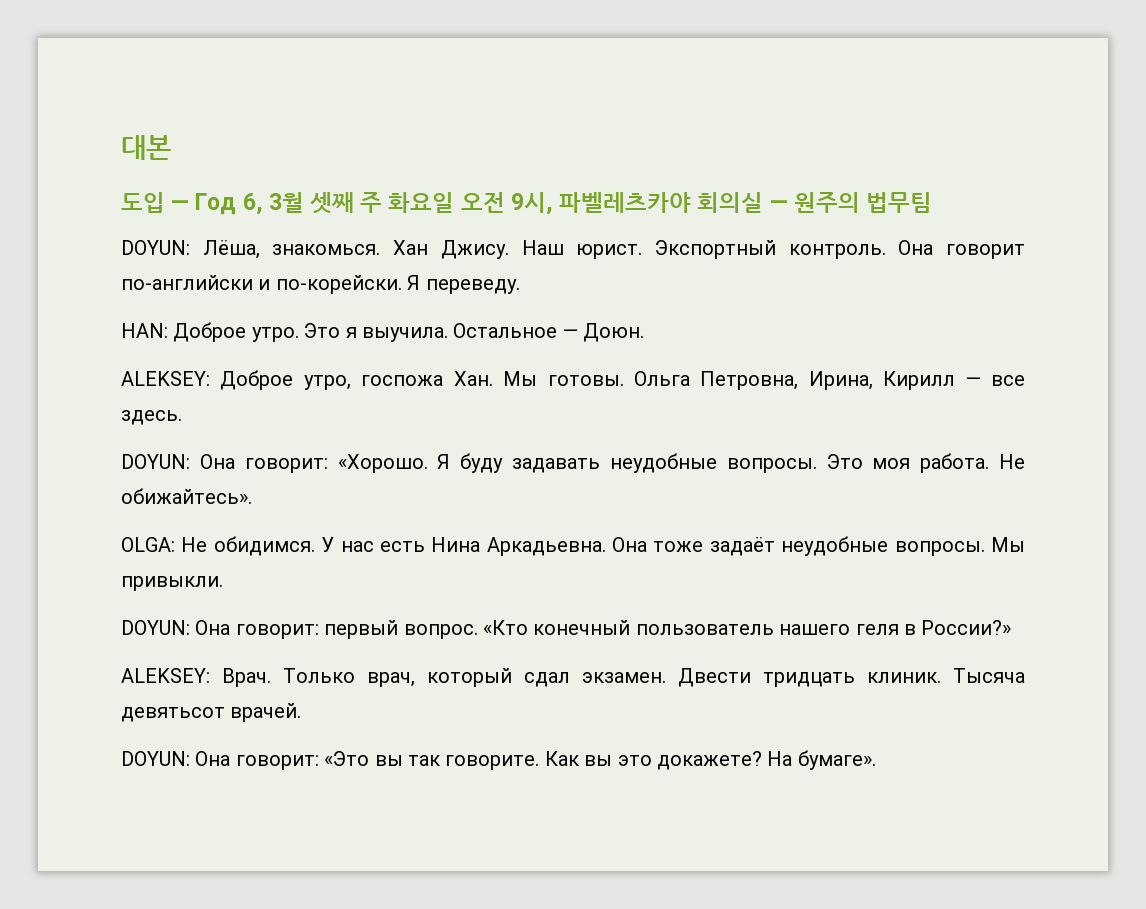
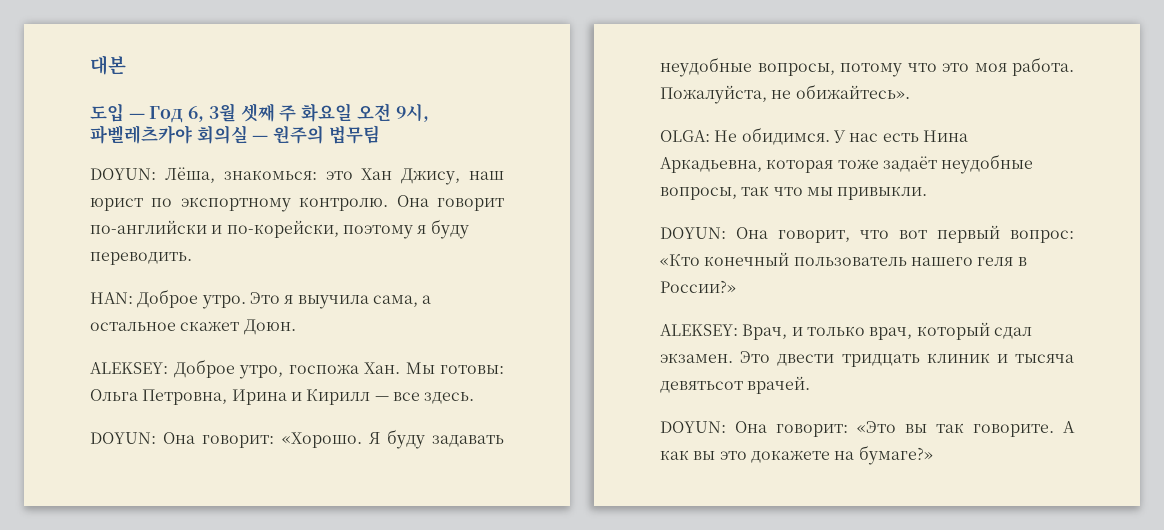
- DOYUN: Лёша, знакомься. Хан Джису. Наш юрист. Экспортный контроль. Она говорит по-английски и по-корейски. Я переведу.
+ DOYUN: Лёша, знакомься: это Хан Джису, наш юрист по экспортному контролю. Она говорит по-английски и по-корейски, поэтому я буду переводить.
- Это я выучила. Остальное — Доюн.
+ Это я выучила сама, а остальное скажет Доюн.
- ALEKSEY: Доброе утро, госпожа Хан. Мы готовы. Ольга Петровна, Ирина, Кирилл — все здесь.
+ ALEKSEY: Доброе утро, госпожа Хан. Мы готовы: Ольга Петровна, Ирина и Кирилл — все здесь.
- Я буду задавать неудобные вопросы. Это моя работа. Не обижайтесь».
+ Я буду задавать неудобные вопросы, потому что это моя работа. Пожалуйста, не обижайтесь».
- У нас есть Нина Аркадьевна. Она тоже задаёт неудобные вопросы. Мы привыкли.
+ У нас есть Нина Аркадьевна, которая тоже задаёт неудобные вопросы, так что мы привыкли.
- DOYUN: Она говорит: первый вопрос. «Кто конечный пользователь нашего геля в России?»
+ DOYUN: Она говорит, что вот первый вопрос: «Кто конечный пользователь нашего геля в России?»
- ALEKSEY: Врач. Только врач, который сдал экзамен.
+ ALEKSEY: Врач, и только врач, который сдал экзамен.
- Двести тридцать клиник. Тысяча девятьсот врачей.
+ Это двести тридцать клиник и тысяча девятьсот врачей.
- Как вы это докажете? На бумаге».
+ А как вы это докажете на бумаге?»

